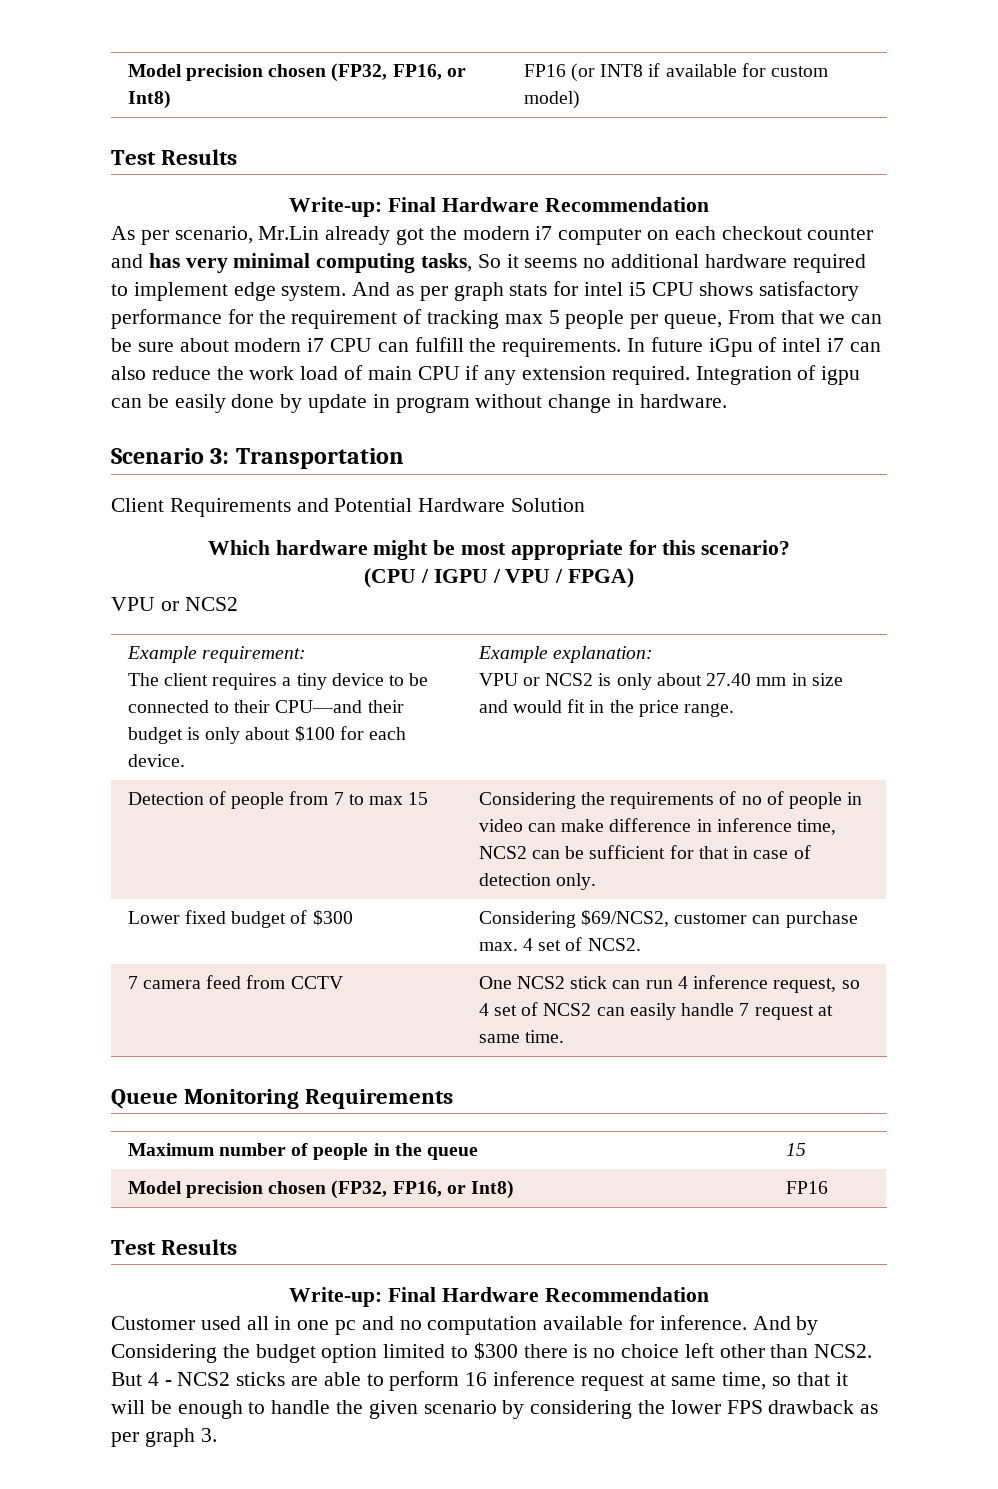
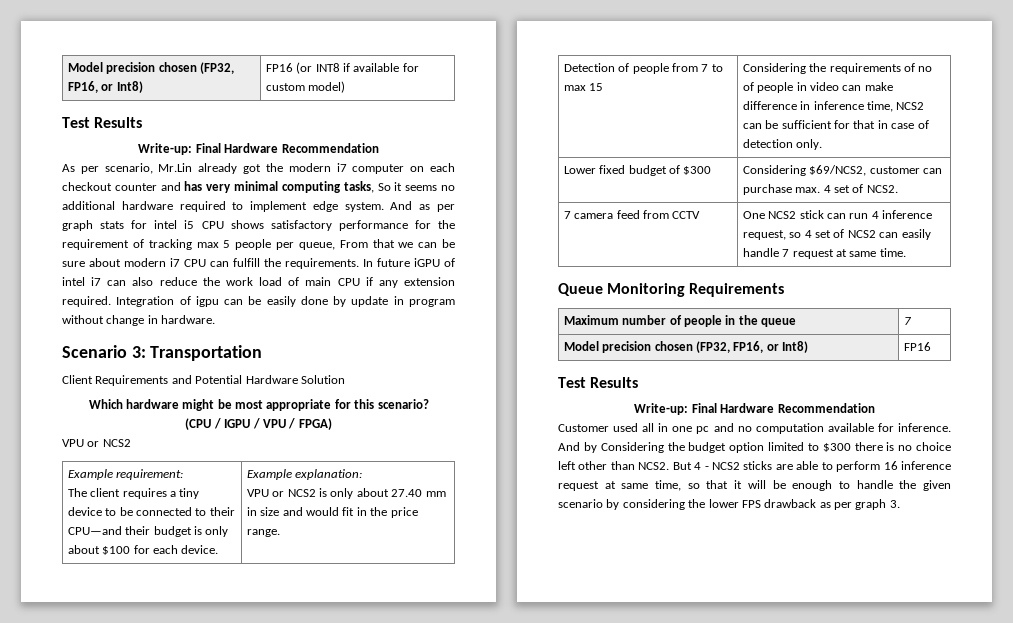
- In future iGpu of intel i7 can also reduce the work load of main CPU if any extension required.
+ In future iGPU of intel i7 can also reduce the work load of main CPU if any extension required.
- Maximum number of people in the queue | 15
+ Maximum number of people in the queue | 7

